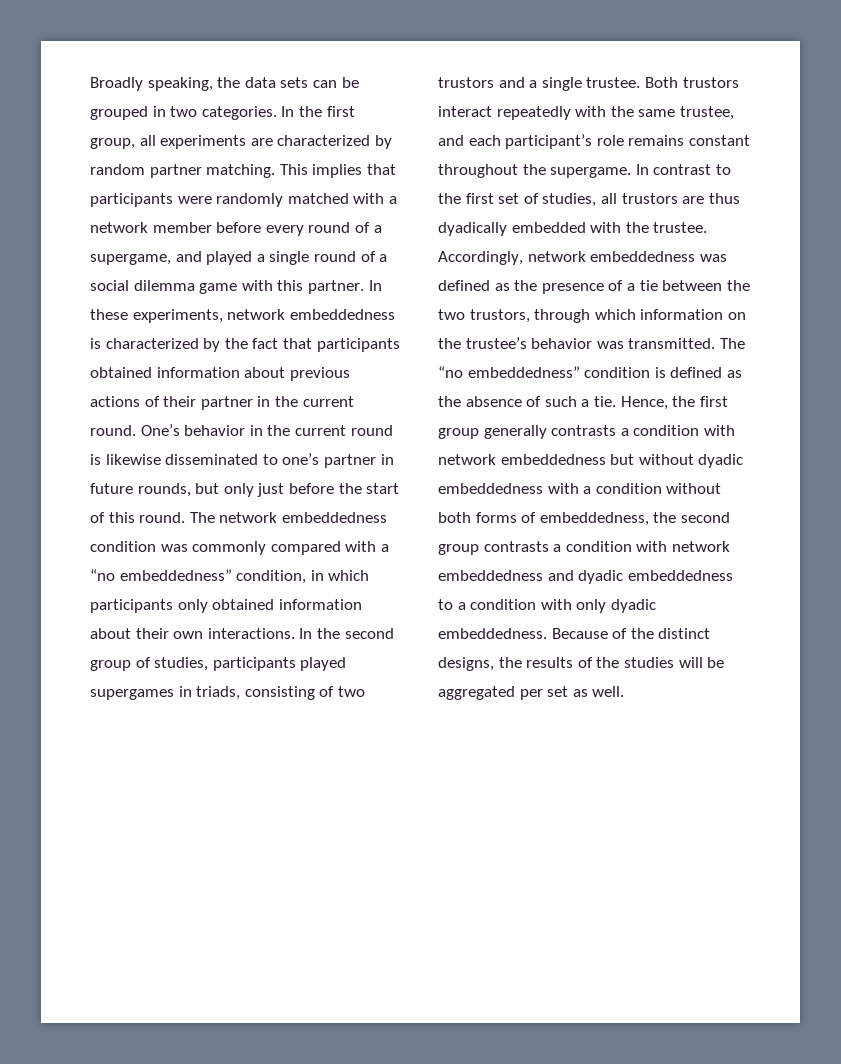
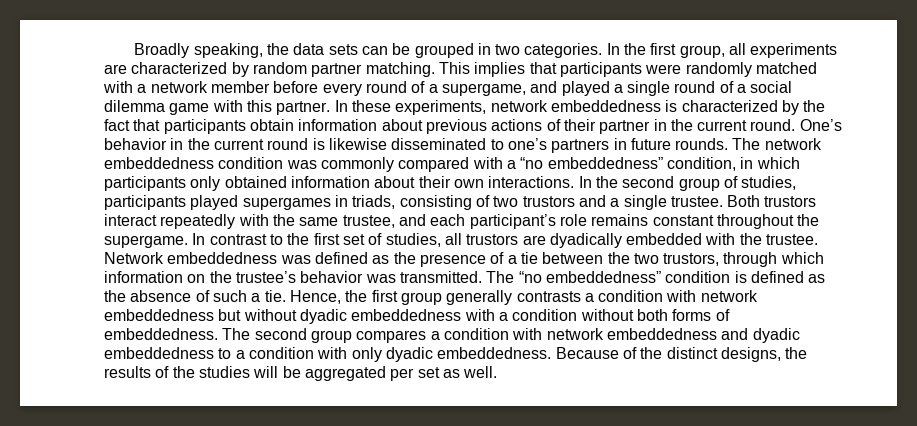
- In these experiments, network embeddedness is characterized by the fact that participants obtained information about previous actions of their partner in the current round.
+ In these experiments, network embeddedness is characterized by the fact that participants obtain information about previous actions of their partner in the current round.
- One’s behavior in the current round is likewise disseminated to one’s partner in future rounds, but only just before the start of this round.
+ One’s behavior in the current round is likewise disseminated to one’s partners in future rounds.
- In contrast to the first set of studies, all trustors are thus dyadically embedded with the trustee.
+ In contrast to the first set of studies, all trustors are dyadically embedded with the trustee.
- Accordingly, network embeddedness was defined as the presence of a tie between the two trustors, through which information on the trustee’s behavior was transmitted.
+ Network embeddedness was defined as the presence of a tie between the two trustors, through which information on the trustee’s behavior was transmitted.
- Hence, the first group generally contrasts a condition with network embeddedness but without dyadic embeddedness with a condition without both forms of embeddedness, the second group contrasts a condition with network embeddedness and dyadic embeddedness to a condition with only dyadic embeddedness.
+ Hence, the first group generally contrasts a condition with network embeddedness but without dyadic embeddedness with a condition without both forms of embeddedness. The second group compares a condition with network embeddedness and dyadic embeddedness to a condition with only dyadic embeddedness.

